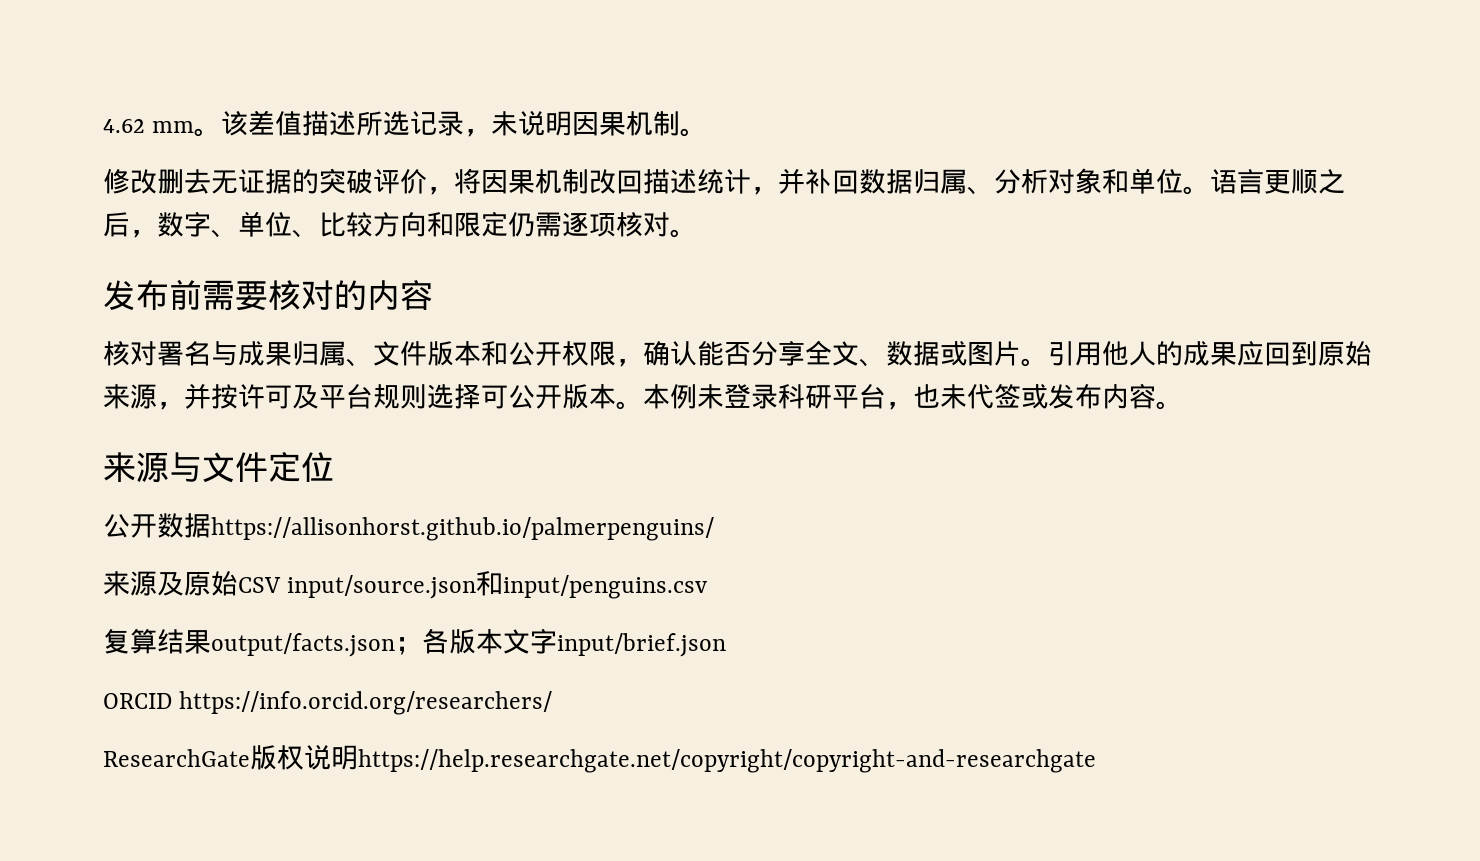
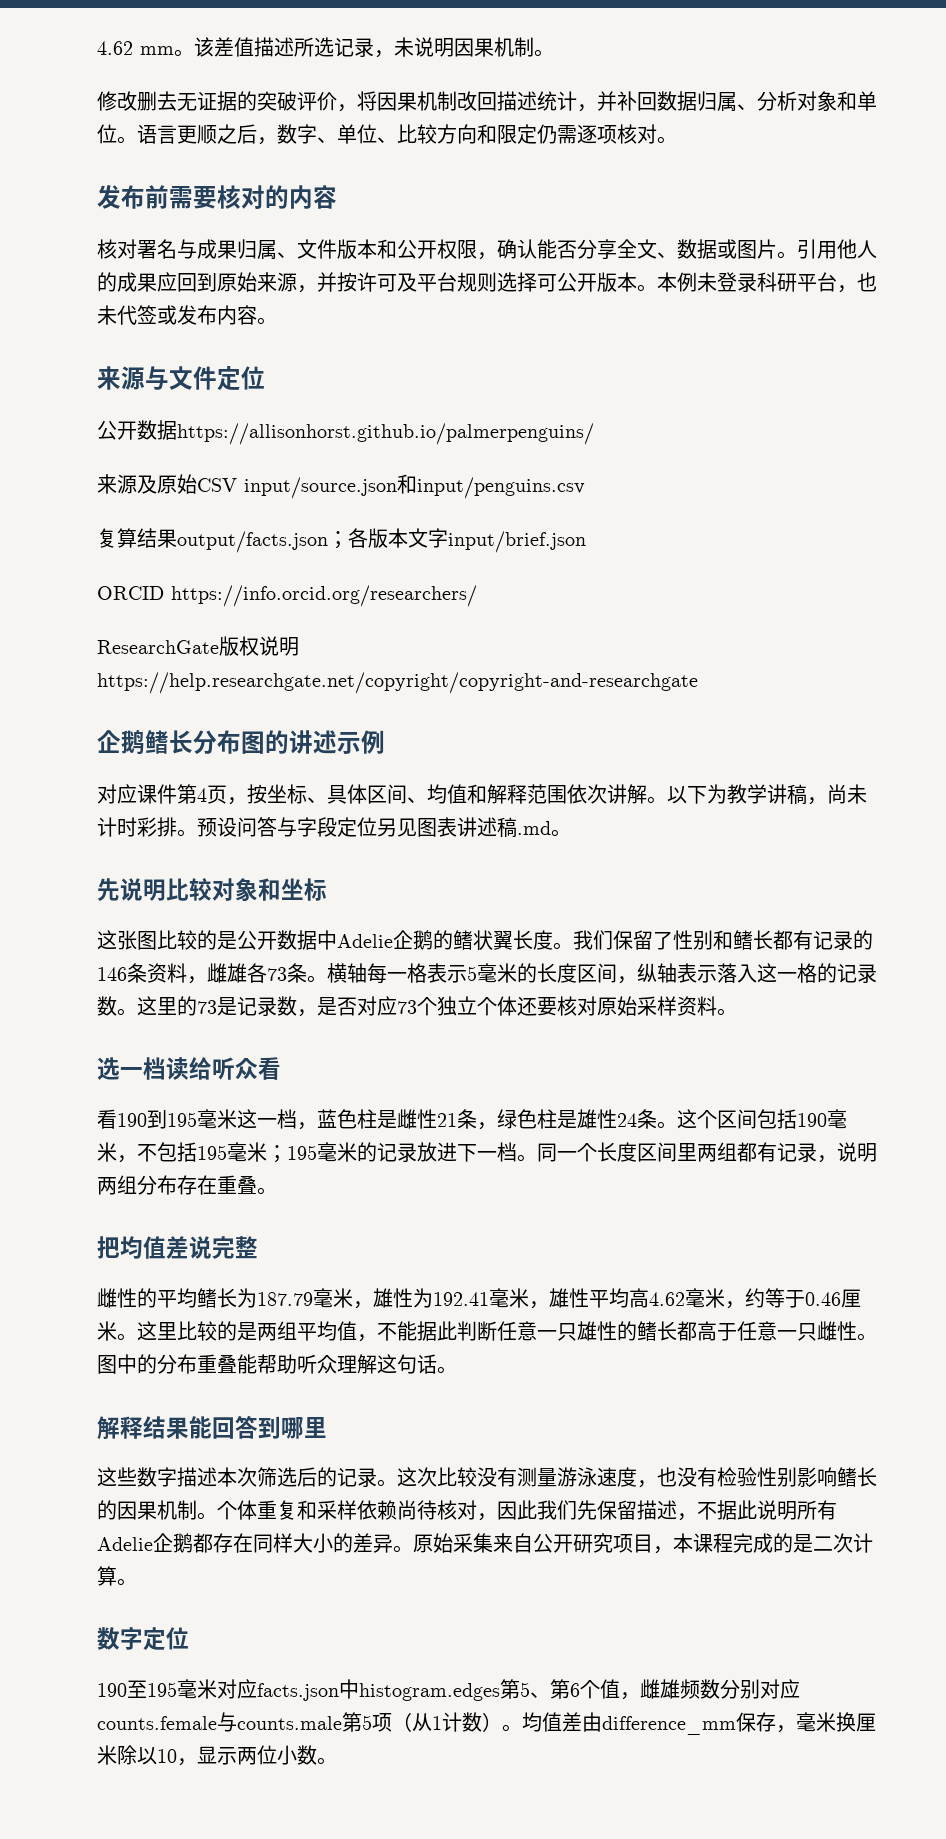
+ 企鹅鳍长分布图的讲述示例
+ 对应课件第4页，按坐标、具体区间、均值和解释范围依次讲解。以下为教学讲稿，尚未计时彩排。预设问答与字段定位另见图表讲述稿.md。
+ 先说明比较对象和坐标
+ 这张图比较的是公开数据中Adelie企鹅的鳍状翼长度。我们保留了性别和鳍长都有记录的146条资料，雌雄各73条。横轴每一格表示5毫米的长度区间，纵轴表示落入这一格的记录数。这里的73是记录数，是否对应73个独立个体还要核对原始采样资料。
+ 选一档读给听众看
+ 看190到195毫米这一档，蓝色柱是雌性21条，绿色柱是雄性24条。这个区间包括190毫米，不包括195毫米；195毫米的记录放进下一档。同一个长度区间里两组都有记录，说明两组分布存在重叠。
+ 把均值差说完整
+ 雌性的平均鳍长为187.79毫米，雄性为192.41毫米，雄性平均高4.62毫米，约等于0.46厘米。这里比较的是两组平均值，不能据此判断任意一只雄性的鳍长都高于任意一只雌性。图中的分布重叠能帮助听众理解这句话。
+ 解释结果能回答到哪里
+ 这些数字描述本次筛选后的记录。这次比较没有测量游泳速度，也没有检验性别影响鳍长的因果机制。个体重复和采样依赖尚待核对，因此我们先保留描述，不据此说明所有Adelie企鹅都存在同样大小的差异。原始采集来自公开研究项目，本课程完成的是二次计算。
+ 数字定位
+ 190至195毫米对应facts.json中histogram.edges第5、第6个值，雌雄频数分别对应counts.female与counts.male第5项（从1计数）。均值差由difference_mm保存，毫米换厘米除以10，显示两位小数。

